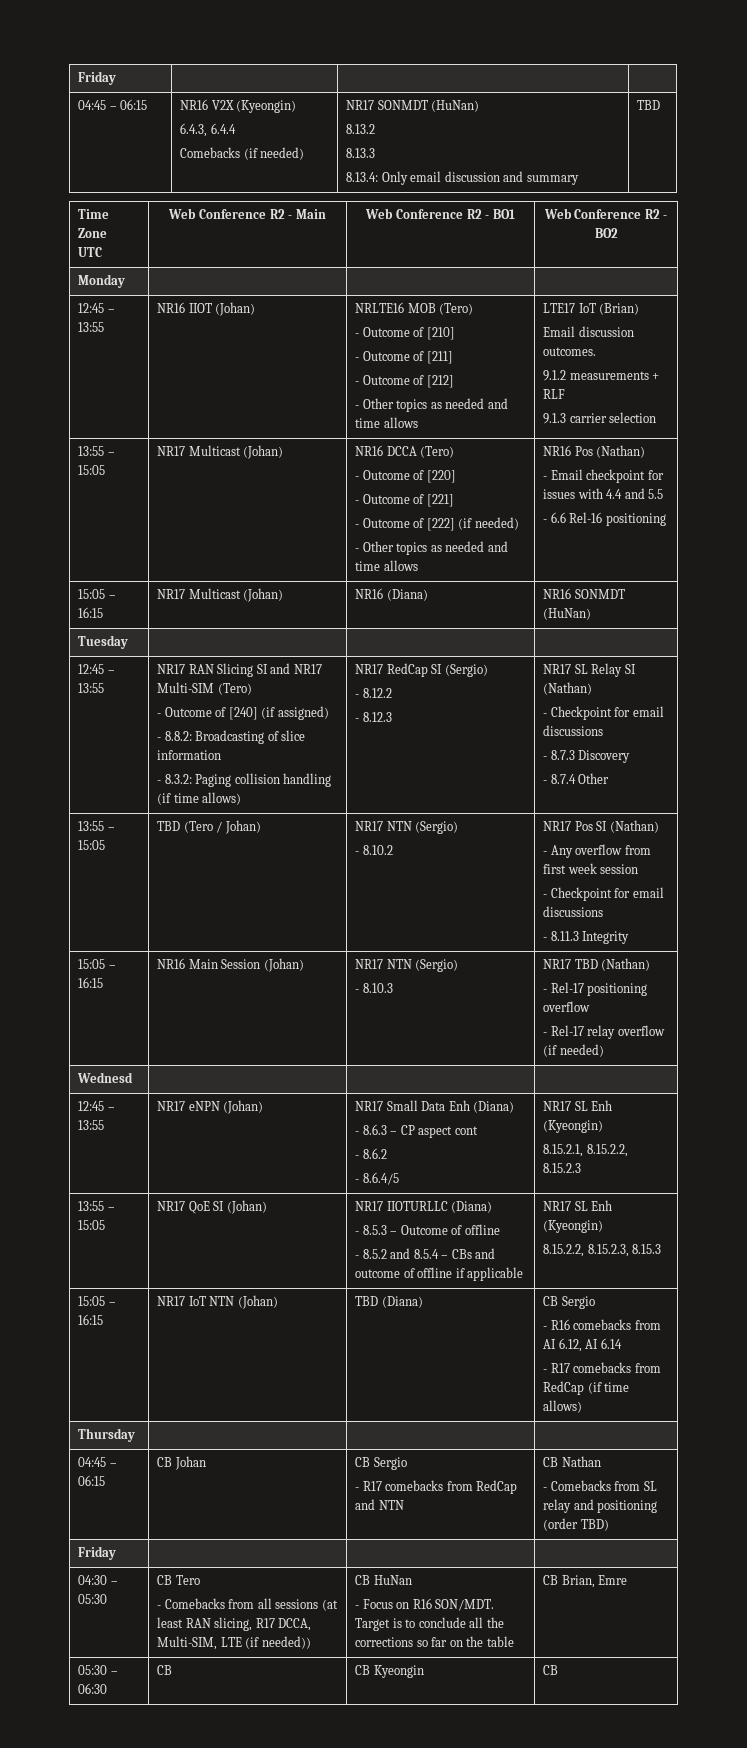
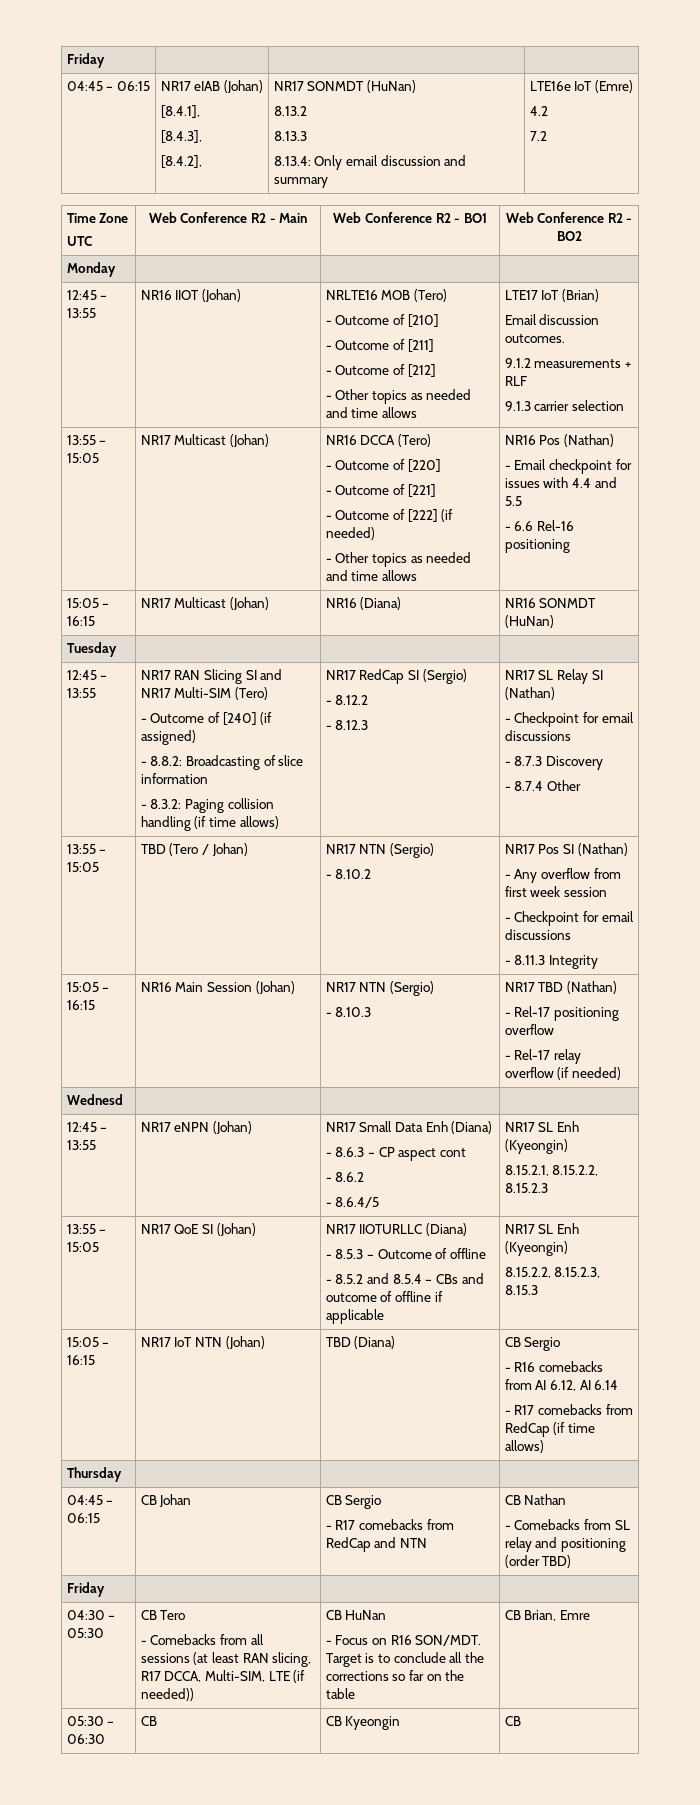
- 04:45 – 06:15 | NR16 V2X (Kyeongin)
- 6.4.3, 6.4.4
- Comebacks (if needed) | NR17 SONMDT (HuNan)
+ 04:45 – 06:15 | NR17 eIAB (Johan)
+ [8.4.1],
+ [8.4.3],
+ [8.4.2], | NR17 SONMDT (HuNan)
  8.13.2
  8.13.3
- 8.13.4: Only email discussion and summary | TBD
+ 8.13.4: Only email discussion and summary | LTE16e IoT (Emre)
+ 4.2
+ 7.2

